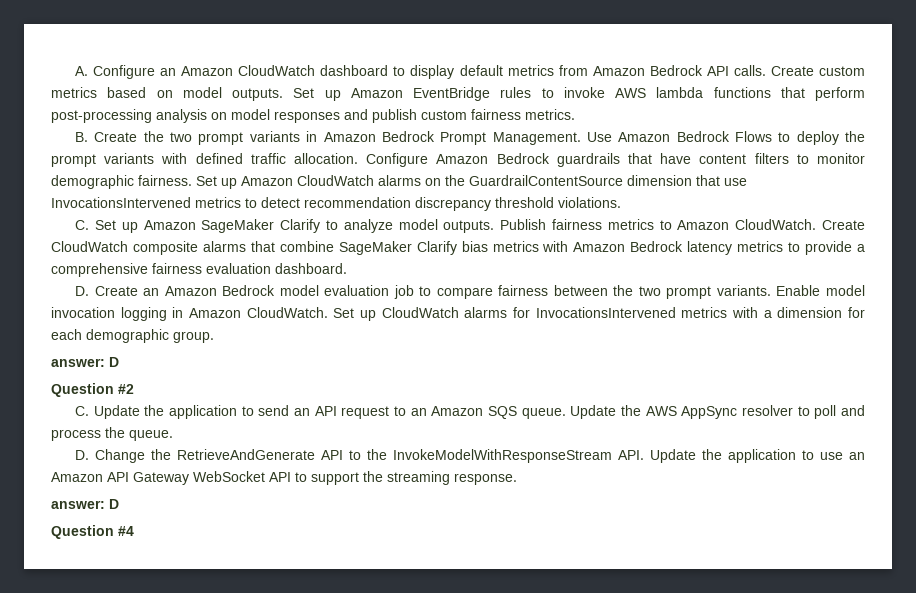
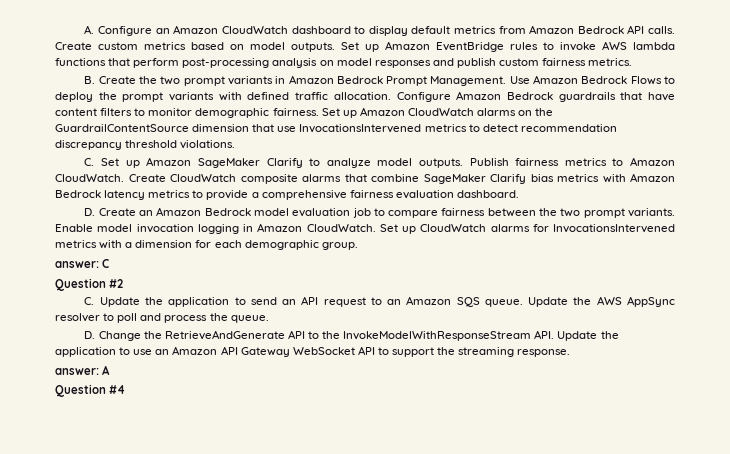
  Set up CloudWatch alarms for InvocationsIntervened metrics with a dimension for each demographic group.
- answer: D
+ answer: C
  D. Change the RetrieveAndGenerate API to the InvokeModelWithResponseStream API. Update the application to use an Amazon API Gateway WebSocket API to support the streaming response.
- answer: D
+ answer: A

